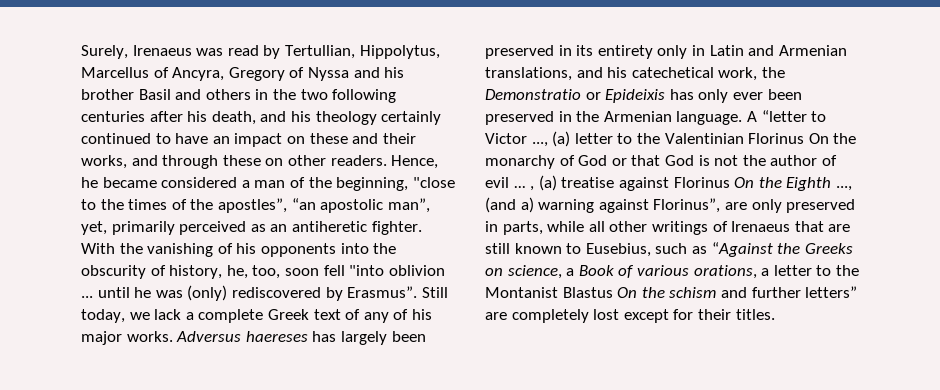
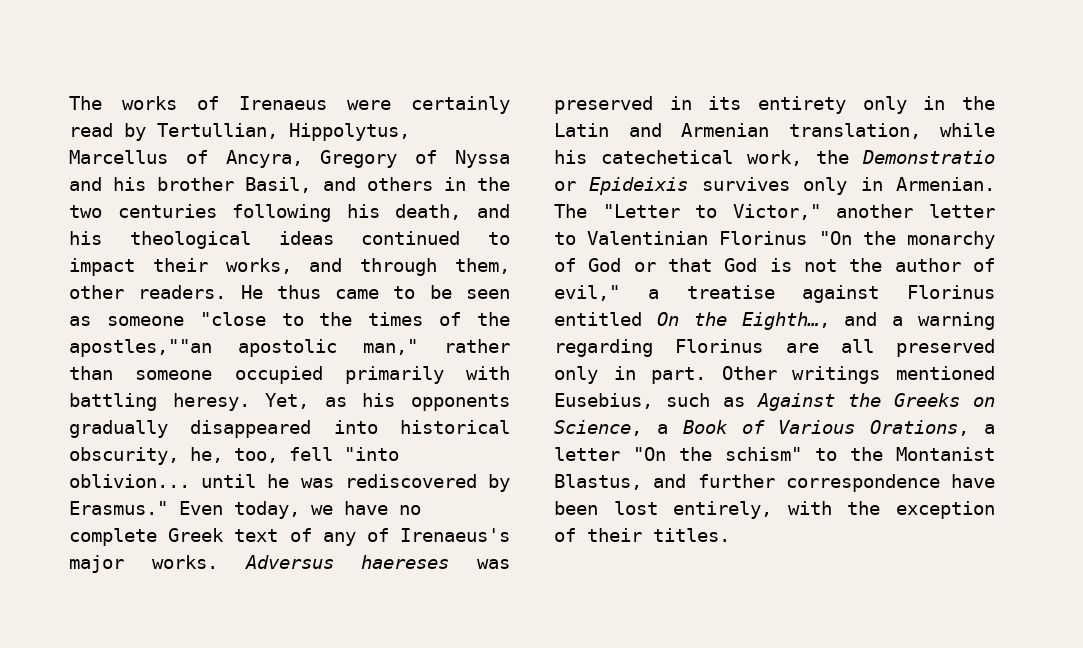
- Surely, Irenaeus was read by Tertullian, Hippolytus, Marcellus of Ancyra, Gregory of Nyssa and his brother Basil and others in the two following centuries after his death, and his theology certainly continued to have an impact on these and their works, and through these on other readers. Hence, he became considered a man of the beginning, "close to the times of the apostles”, “an apostolic man”, yet, primarily perceived as an antiheretic fighter. With the vanishing of his opponents into the obscurity of history, he, too, soon fell "into oblivion ... until he was (only) rediscovered by Erasmus”. Still today, we lack a complete Greek text of any of his major works.
+ The works of Irenaeus were certainly read by Tertullian, Hippolytus, Marcellus of Ancyra, Gregory of Nyssa and his brother Basil, and others in the two centuries following his death, and his theological ideas continued to impact their works, and through them, other readers. He thus came to be seen as someone "close to the times of the apostles,""an apostolic man," rather than someone occupied primarily with battling heresy. Yet, as his opponents gradually disappeared into historical obscurity, he, too, fell "into oblivion... until he was rediscovered by Erasmus." Even today, we have no complete Greek text of any of Irenaeus's major works.
- Adversus haereses has largely been preserved in its entirety only in Latin and Armenian translations, and his catechetical work, the Demonstratio or Epideixis has only ever been preserved in the Armenian language. A “letter to Victor ..., (a) letter to the Valentinian Florinus On the monarchy of God or that God is not the author of evil ... , (a) treatise against Florinus On the Eighth ..., (and a) warning against Florinus”, are only preserved in parts, while all other writings of Irenaeus that are still known to Eusebius, such as “Against the Greeks on science, a Book of various orations, a letter to the Montanist Blastus On the schism and further letters” are completely lost except for their titles.
+ Adversus haereses was preserved in its entirety only in the Latin and Armenian translation, while his catechetical work, the Demonstratio or Epideixis survives only in Armenian. The "Letter to Victor," another letter to Valentinian Florinus "On the monarchy of God or that God is not the author of evil," a treatise against Florinus entitled On the Eighth…, and a warning regarding Florinus are all preserved only in part. Other writings mentioned Eusebius, such as Against the Greeks on Science, a Book of Various Orations, a letter "On the schism" to the Montanist Blastus, and further correspondence have been lost entirely, with the exception of their titles.

